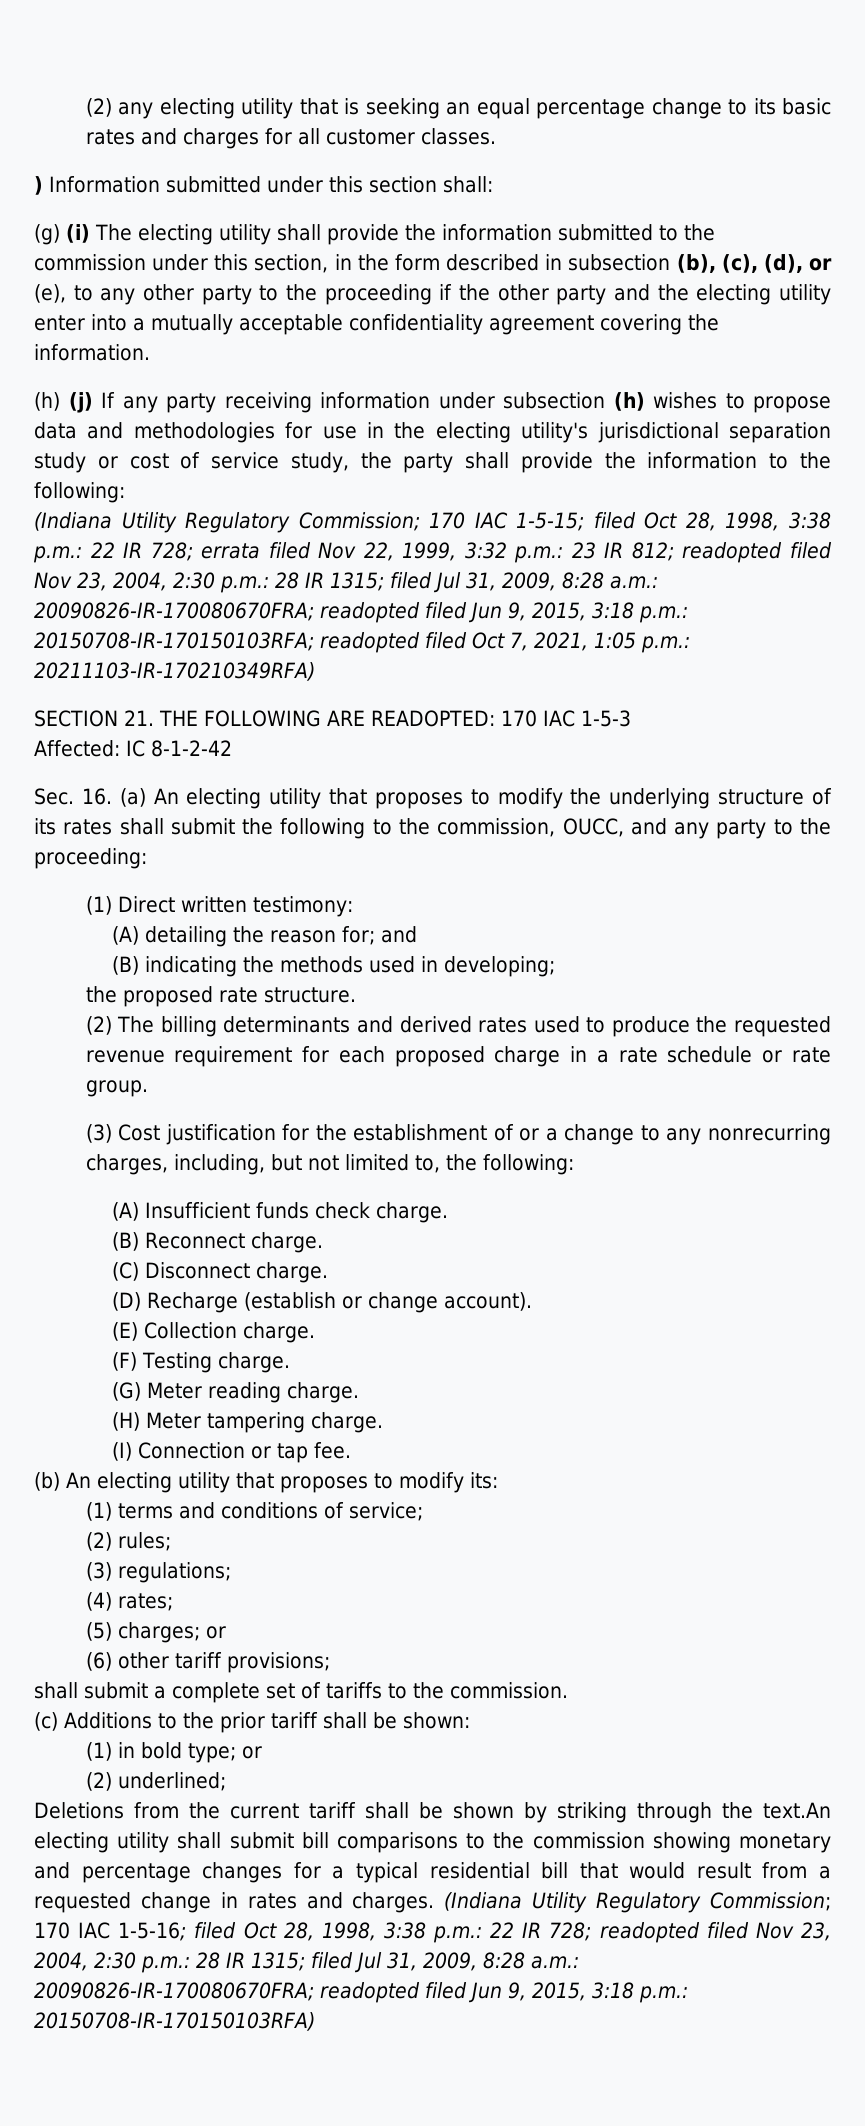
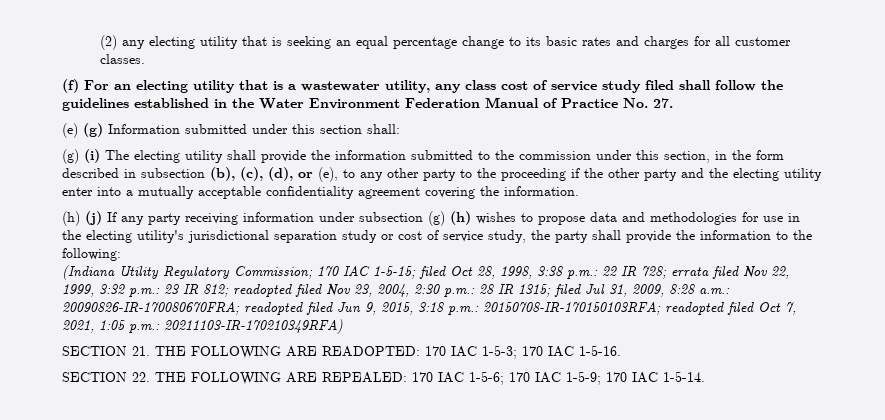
- ) Information submitted under this section shall:
+ (f) For an electing utility that is a wastewater utility, any class cost of service study filed shall follow the guidelines established in the Water Environment Federation Manual of Practice No. 27.
+ (e) (g) Information submitted under this section shall:
- (h) (j) If any party receiving information under subsection (h) wishes to propose data and methodologies for use in the electing utility's jurisdictional separation study or cost of service study, the party shall provide the information to the following:
+ (h) (j) If any party receiving information under subsection (g) (h) wishes to propose data and methodologies for use in the electing utility's jurisdictional separation study or cost of service study, the party shall provide the information to the following:
- SECTION 21. THE FOLLOWING ARE READOPTED: 170 IAC 1-5-3
- Affected: IC 8-1-2-42
- Sec. 16. (a) An electing utility that proposes to modify the underlying structure of its rates shall submit the following to the commission, OUCC, and any party to the proceeding:
- (1) Direct written testimony:
- (A) detailing the reason for; and
- (B) indicating the methods used in developing;
- the proposed rate structure.
- (2) The billing determinants and derived rates used to produce the requested revenue requirement for each proposed charge in a rate schedule or rate group.
- (3) Cost justification for the establishment of or a change to any nonrecurring charges, including, but not limited to, the following:
- (A) Insufficient funds check charge.
- (B) Reconnect charge.
- (C) Disconnect charge.
- (D) Recharge (establish or change account).
- (E) Collection charge.
- (F) Testing charge.
- (G) Meter reading charge.
- (H) Meter tampering charge.
- (I) Connection or tap fee.
- (b) An electing utility that proposes to modify its:
- (1) terms and conditions of service;
- (2) rules;
- (3) regulations;
- (4) rates;
- (5) charges; or
- (6) other tariff provisions;
- shall submit a complete set of tariffs to the commission.
- (c) Additions to the prior tariff shall be shown:
- (1) in bold type; or
- (2) underlined;
- Deletions from the current tariff shall be shown by striking through the text.An electing utility shall submit bill comparisons to the commission showing monetary and percentage changes for a typical residential bill that would result from a requested change in rates and charges. (Indiana Utility Regulatory Commission; 170 IAC 1-5-16; filed Oct 28, 1998, 3:38 p.m.: 22 IR 728; readopted filed Nov 23, 2004, 2:30 p.m.: 28 IR 1315; filed Jul 31, 2009, 8:28 a.m.: 20090826-IR-170080670FRA; readopted filed Jun 9, 2015, 3:18 p.m.: 20150708-IR-170150103RFA)
+ SECTION 21. THE FOLLOWING ARE READOPTED: 170 IAC 1-5-3; 170 IAC 1-5-16.
+ SECTION 22. THE FOLLOWING ARE REPEALED: 170 IAC 1-5-6; 170 IAC 1-5-9; 170 IAC 1-5-14.

